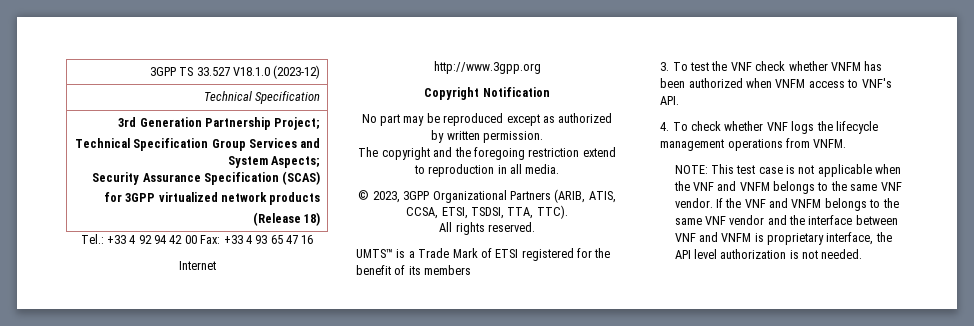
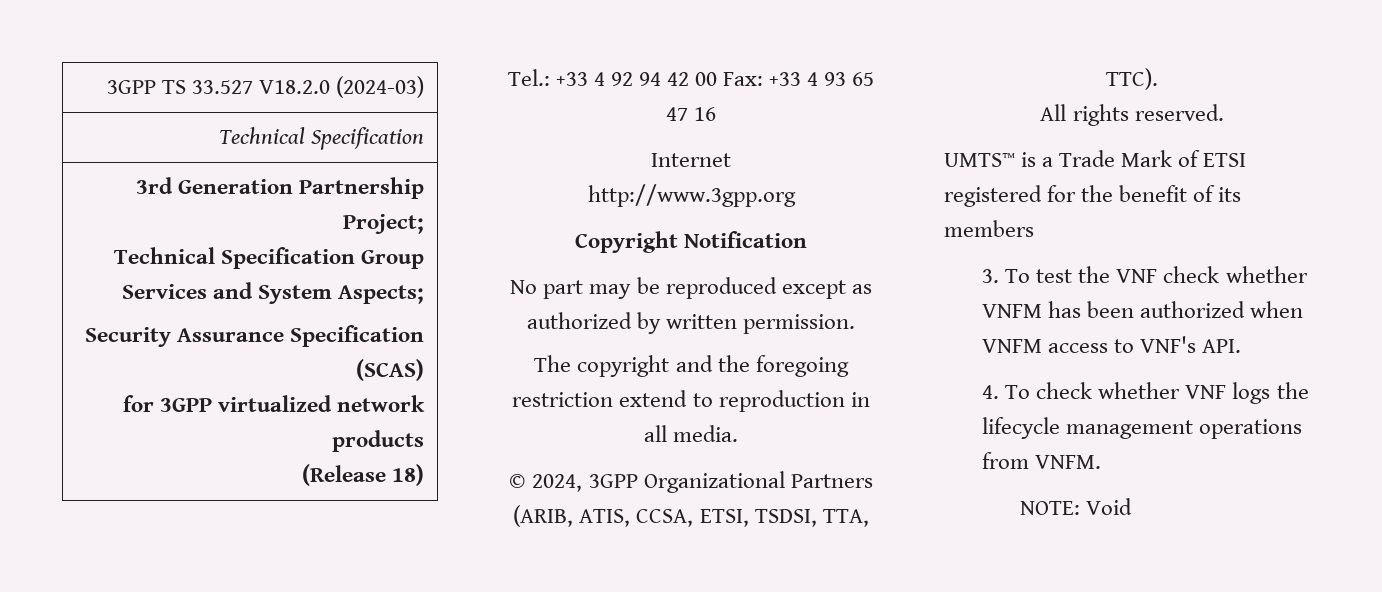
- 3GPP TS 33.527 V18.1.0 (2023-12)
+ 3GPP TS 33.527 V18.2.0 (2024-03)
- © 2023, 3GPP Organizational Partners (ARIB, ATIS, CCSA, ETSI, TSDSI, TTA, TTC).
+ © 2024, 3GPP Organizational Partners (ARIB, ATIS, CCSA, ETSI, TSDSI, TTA, TTC).
- NOTE: This test case is not applicable when the VNF and VNFM belongs to the same VNF vendor. If the VNF and VNFM belongs to the same VNF vendor and the interface between VNF and VNFM is proprietary interface, the API level authorization is not needed.
+ NOTE: Void

